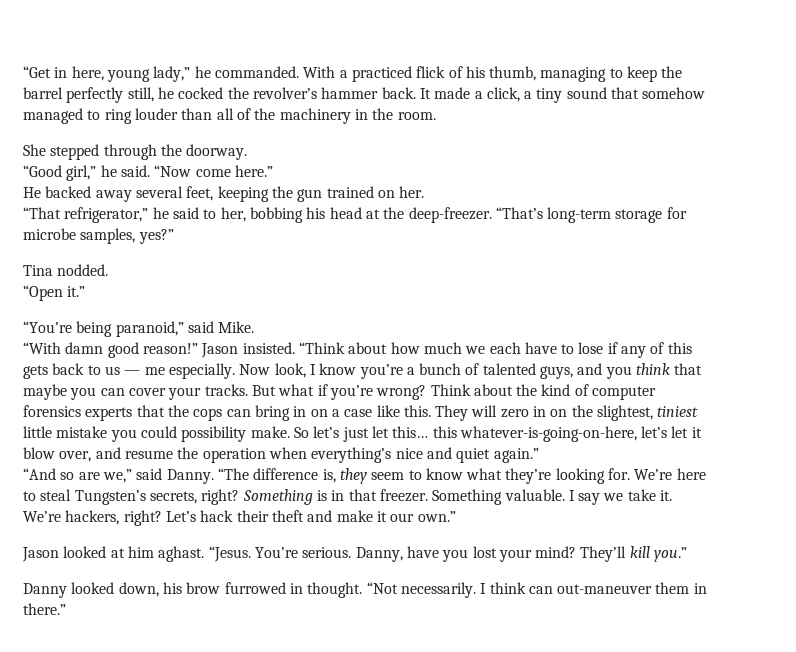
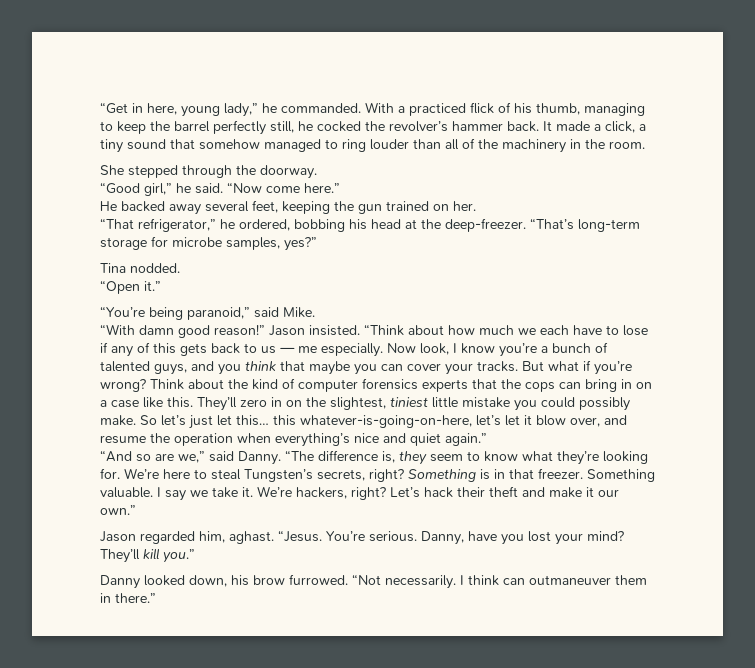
- “That refrigerator,” he said to her, bobbing his head at the deep-freezer.
+ “That refrigerator,” he ordered, bobbing his head at the deep-freezer.
- They will zero in on the slightest, tiniest little mistake you could possibility make.
+ They’ll zero in on the slightest, tiniest little mistake you could possibly make.
- Jason looked at him aghast.
+ Jason regarded him, aghast.
- Danny looked down, his brow furrowed in thought.
+ Danny looked down, his brow furrowed.
- I think can out-maneuver them in there.”
+ I think can outmaneuver them in there.”

